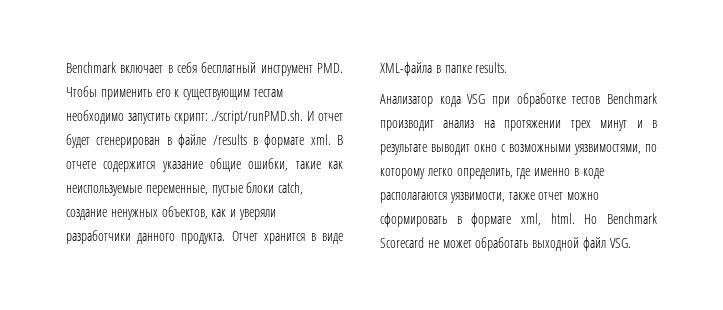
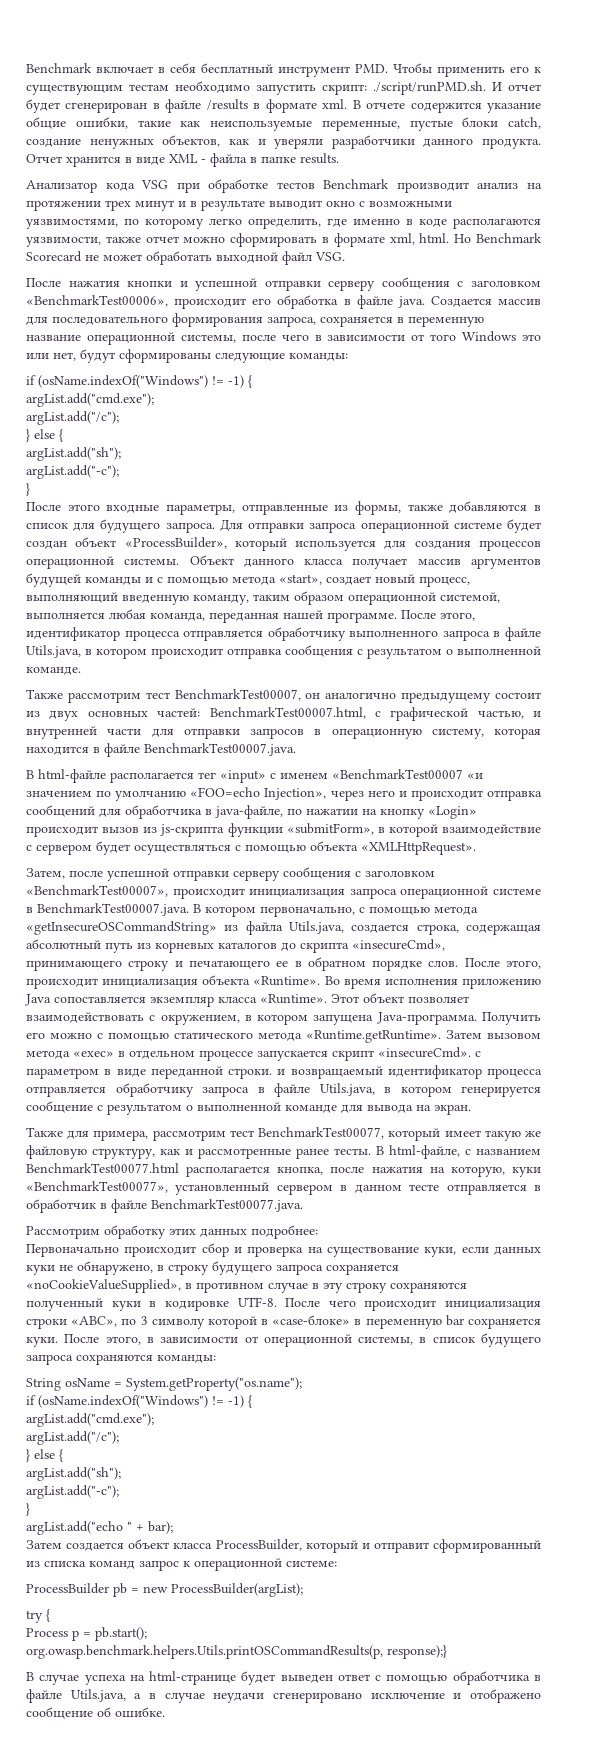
- Отчет хранится в виде XML-файла в папке results.
+ Отчет хранится в виде XML - файла в папке results.
+ После нажатия кнопки и успешной отправки серверу сообщения с заголовком «BenchmarkTest00006», происходит его обработка в файле java. Создается массив для последовательного формирования запроса, сохраняется в переменную название операционной системы, после чего в зависимости от того Windows это или нет, будут сформированы следующие команды:
+ if (osName.indexOf("Windows") != -1) {
+ argList.add("cmd.exe");
+ argList.add("/c");
+ } else {
+ argList.add("sh");
+ argList.add("-c");
+ }
+ После этого входные параметры, отправленные из формы, также добавляются в список для будущего запроса. Для отправки запроса операционной системе будет создан объект «ProcessBuilder», который используется для создания процессов операционной системы. Объект данного класса получает массив аргументов будущей команды и с помощью метода «start», создает новый процесс, выполняющий введенную команду, таким образом операционной системой, выполняется любая команда, переданная нашей программе. После этого, идентификатор процесса отправляется обработчику выполненного запроса в файле Utils.java, в котором происходит отправка сообщения с результатом о выполненной команде.
+ Также рассмотрим тест BenchmarkTest00007, он аналогично предыдущему состоит из двух основных частей: BenchmarkTest00007.html, с графической частью, и внутренней части для отправки запросов в операционную систему, которая находится в файле BenchmarkTest00007.java.
+ В html-файле располагается тег «input» с именем «BenchmarkTest00007 «и значением по умолчанию «FOO=echo Injection», через него и происходит отправка сообщений для обработчика в java-файле, по нажатии на кнопку «Login» происходит вызов из js-скрипта функции «submitForm», в которой взаимодействие с сервером будет осуществляться с помощью объекта «XMLHttpRequest».
+ Затем, после успешной отправки серверу сообщения с заголовком «BenchmarkTest00007», происходит инициализация запроса операционной системе в BenchmarkTest00007.java. В котором первоначально, с помощью метода «getInsecureOSCommandString» из файла Utils.java, создается строка, содержащая абсолютный путь из корневых каталогов до скрипта «insecureCmd», принимающего строку и печатающего ее в обратном порядке слов. После этого, происходит инициализация объекта «Runtime». Во время исполнения приложению Java сопоставляется экземпляр класса «Runtime». Этот объект позволяет взаимодействовать с окружением, в котором запущена Java-программа. Получить его можно с помощью статического метода «Runtime.getRuntime». Затем вызовом метода «exec» в отдельном процессе запускается скрипт «insecureCmd». с параметром в виде переданной строки. и возвращаемый идентификатор процесса отправляется обработчику запроса в файле Utils.java, в котором генерируется сообщение с результатом о выполненной команде для вывода на экран.
+ Также для примера, рассмотрим тест BenchmarkTest00077, который имеет такую же файловую структуру, как и рассмотренные ранее тесты. В html-файле, с названием BenchmarkTest00077.html располагается кнопка, после нажатия на которую, куки «BenchmarkTest00077», установленный сервером в данном тесте отправляется в обработчик в файле BenchmarkTest00077.java.
+ Рассмотрим обработку этих данных подробнее:
+ Первоначально происходит сбор и проверка на существование куки, если данных куки не обнаружено, в строку будущего запроса сохраняется «noCookieValueSupplied», в противном случае в эту строку сохраняются полученный куки в кодировке UTF-8. После чего происходит инициализация строки «ABC», по 3 символу которой в «case-блоке» в переменную bar сохраняется куки. После этого, в зависимости от операционной системы, в список будущего запроса сохраняются команды:
+ String osName = System.getProperty("os.name");
+ if (osName.indexOf("Windows") != -1) {
+ argList.add("cmd.exe");
+ argList.add("/c");
+ } else {
+ argList.add("sh");
+ argList.add("-c");
+ }
+ argList.add("echo " + bar);
+ Затем создается объект класса ProcessBuilder, который и отправит сформированный из списка команд запрос к операционной системе:
+ ProcessBuilder pb = new ProcessBuilder(argList);
+ try {
+ Process p = pb.start();
+ org.owasp.benchmark.helpers.Utils.printOSCommandResults(p, response);}
+ В случае успеха на html-странице будет выведен ответ с помощью обработчика в файле Utils.java, а в случае неудачи сгенерировано исключение и отображено сообщение об ошибке.

